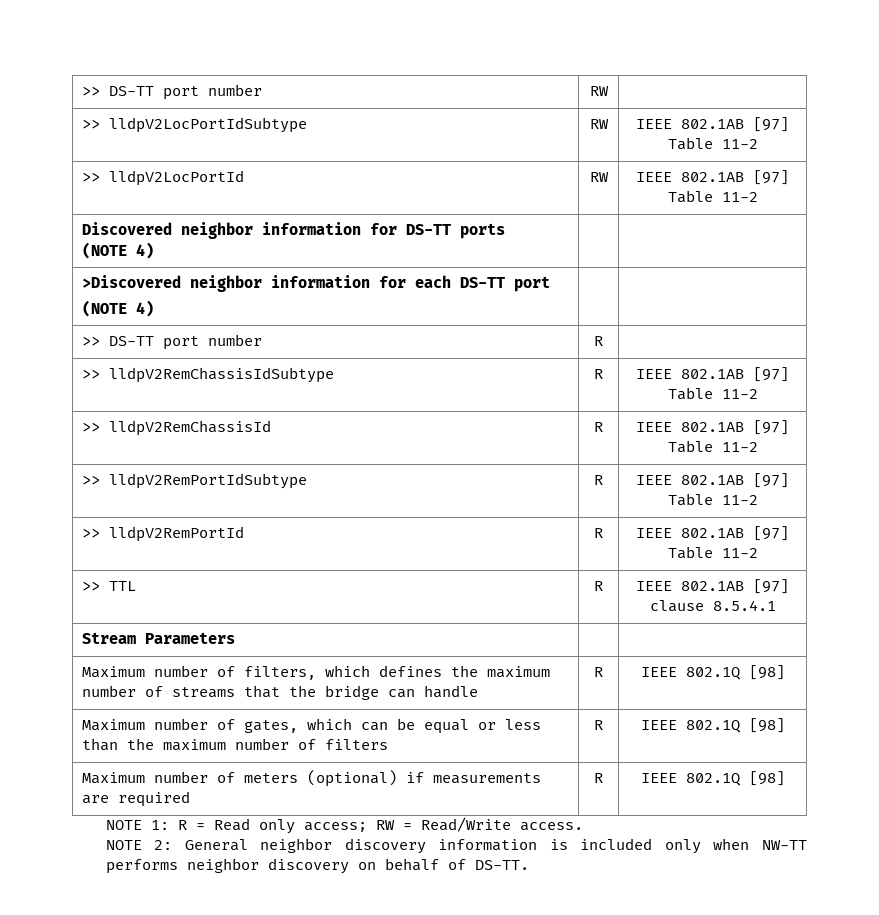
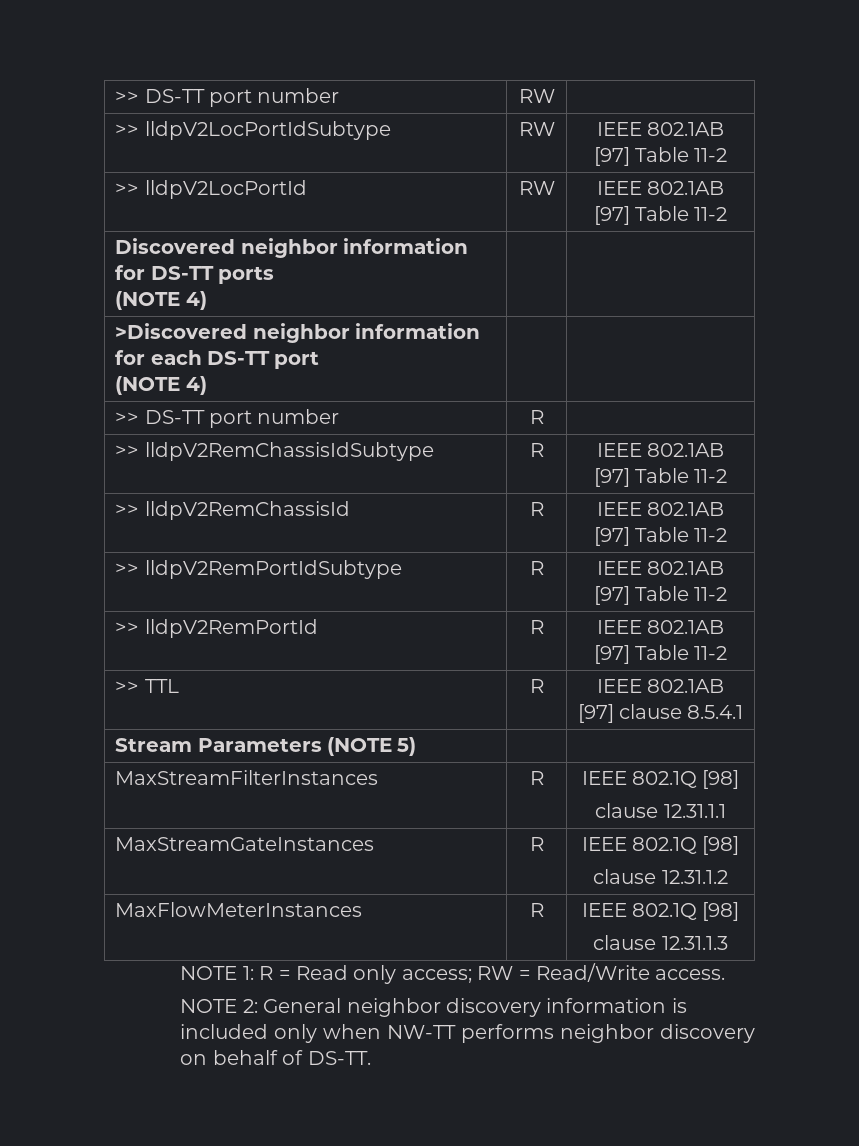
- Stream Parameters | |
- Maximum number of filters, which defines the maximum number of streams that the bridge can handle | R | IEEE 802.1Q [98]
- Maximum number of gates, which can be equal or less than the maximum number of filters | R | IEEE 802.1Q [98]
- Maximum number of meters (optional) if measurements are required | R | IEEE 802.1Q [98]
+ Stream Parameters (NOTE 5) | |
+ MaxStreamFilterInstances | R | IEEE 802.1Q [98]
+ clause 12.31.1.1
+ MaxStreamGateInstances | R | IEEE 802.1Q [98]
+ clause 12.31.1.2
+ MaxFlowMeterInstances | R | IEEE 802.1Q [98]
+ clause 12.31.1.3

